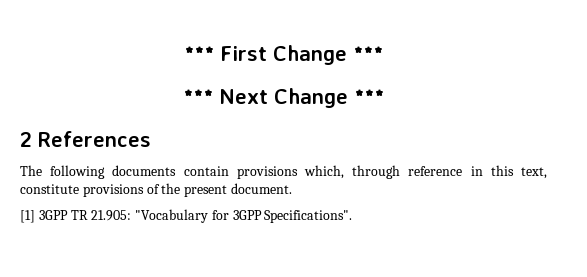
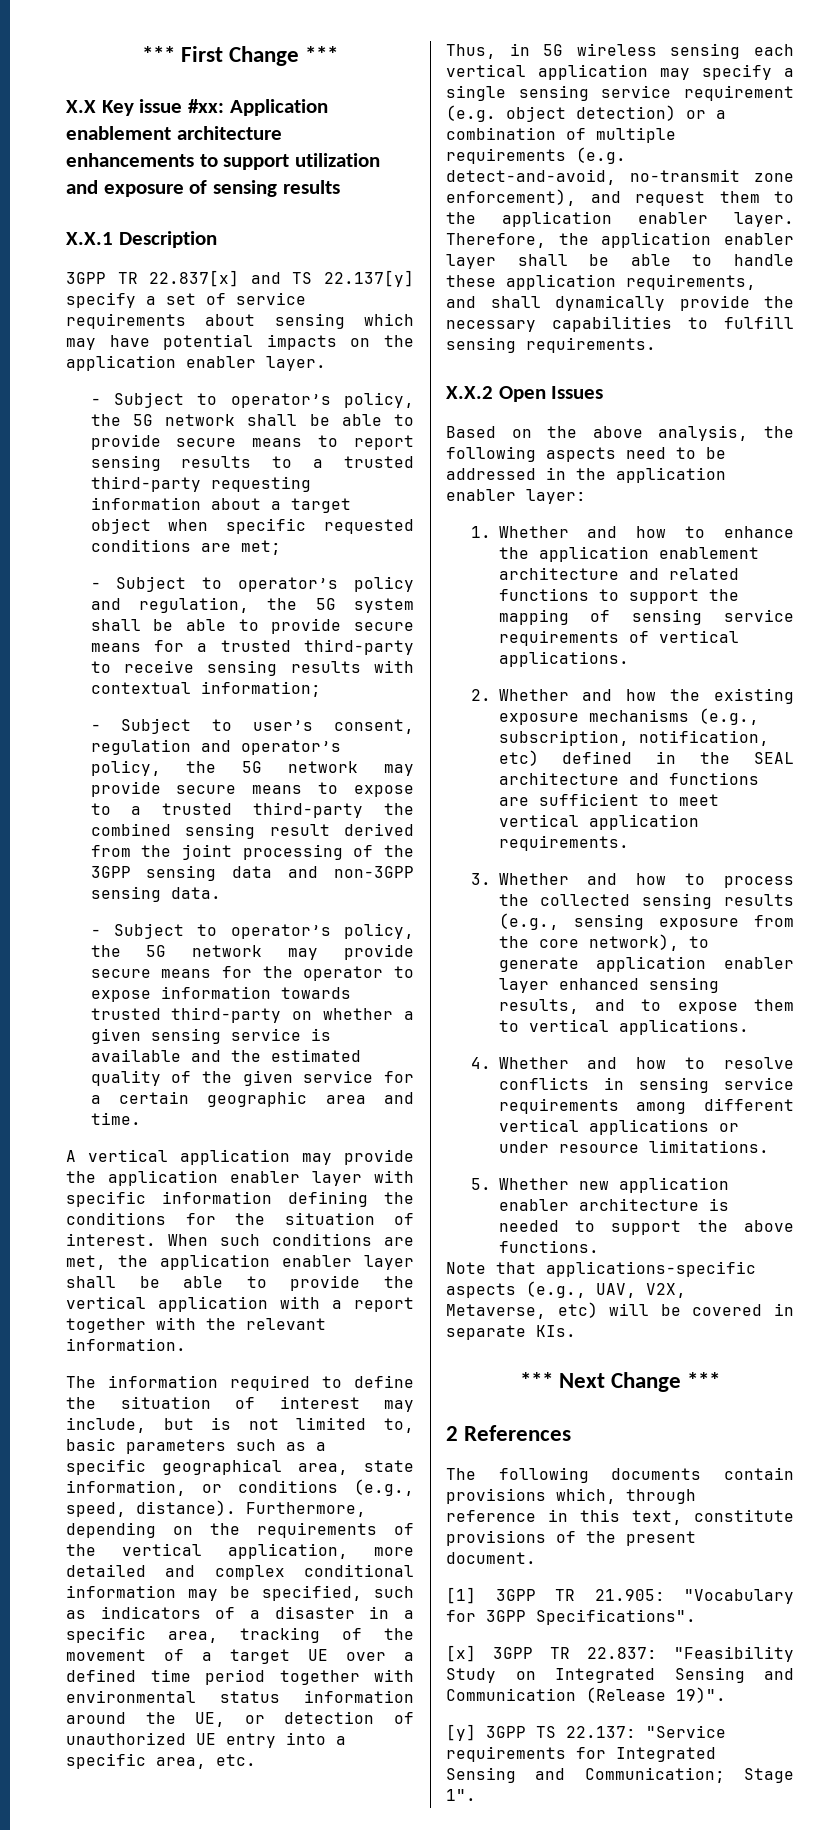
+ X.X Key issue #xx: Application enablement architecture enhancements to support utilization and exposure of sensing results
+ X.X.1 Description
+ 3GPP TR 22.837[x] and TS 22.137[y] specify a set of service requirements about sensing which may have potential impacts on the application enabler layer.
+ - Subject to operator’s policy, the 5G network shall be able to provide secure means to report sensing results to a trusted third-party requesting information about a target object when specific requested conditions are met;
+ - Subject to operator’s policy and regulation, the 5G system shall be able to provide secure means for a trusted third-party to receive sensing results with contextual information;
+ - Subject to user’s consent, regulation and operator’s policy, the 5G network may provide secure means to expose to a trusted third-party the combined sensing result derived from the joint processing of the 3GPP sensing data and non-3GPP sensing data.
+ - Subject to operator’s policy, the 5G network may provide secure means for the operator to expose information towards trusted third-party on whether a given sensing service is available and the estimated quality of the given service for a certain geographic area and time.
+ A vertical application may provide the application enabler layer with specific information defining the conditions for the situation of interest. When such conditions are met, the application enabler layer shall be able to provide the vertical application with a report together with the relevant information.
+ The information required to define the situation of interest may include, but is not limited to, basic parameters such as a specific geographical area, state information, or conditions (e.g., speed, distance). Furthermore, depending on the requirements of the vertical application, more detailed and complex conditional information may be specified, such as indicators of a disaster in a specific area, tracking of the movement of a target UE over a defined time period together with environmental status information around the UE, or detection of unauthorized UE entry into a specific area, etc.
+ Thus, in 5G wireless sensing each vertical application may specify a single sensing service requirement (e.g. object detection) or a combination of multiple requirements (e.g. detect-and-avoid, no-transmit zone enforcement), and request them to the application enabler layer. Therefore, the application enabler layer shall be able to handle these application requirements, and shall dynamically provide the necessary capabilities to fulfill sensing requirements.
+ X.X.2 Open Issues
+ Based on the above analysis, the following aspects need to be addressed in the application enabler layer:
+ 1. Whether and how to enhance the application enablement architecture and related functions to support the mapping of sensing service requirements of vertical applications.
+ 2. Whether and how the existing exposure mechanisms (e.g., subscription, notification, etc) defined in the SEAL architecture and functions are sufficient to meet vertical application requirements.
+ 3. Whether and how to process the collected sensing results (e.g., sensing exposure from the core network), to generate application enabler layer enhanced sensing results, and to expose them to vertical applications.
+ 4. Whether and how to resolve conflicts in sensing service requirements among different vertical applications or under resource limitations.
+ 5. Whether new application enabler architecture is needed to support the above functions.
+ Note that applications-specific aspects (e.g., UAV, V2X, Metaverse, etc) will be covered in separate KIs.
+ [x] 3GPP TR 22.837: "Feasibility Study on Integrated Sensing and Communication (Release 19)".
+ [y] 3GPP TS 22.137: "Service requirements for Integrated Sensing and Communication; Stage 1".

